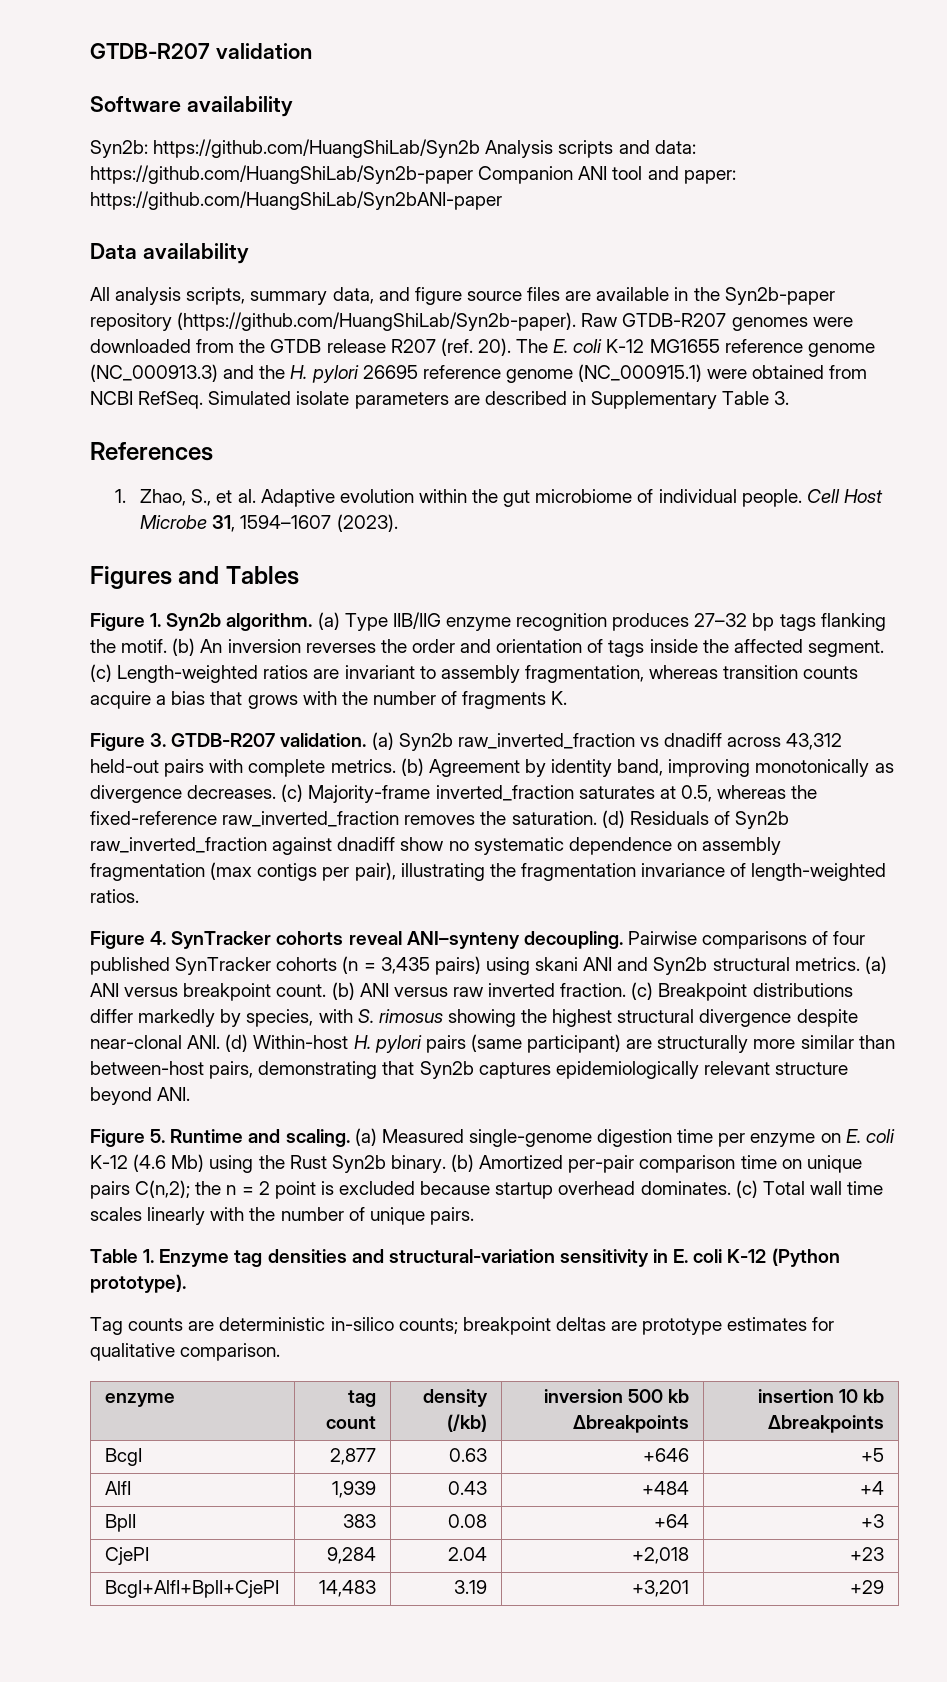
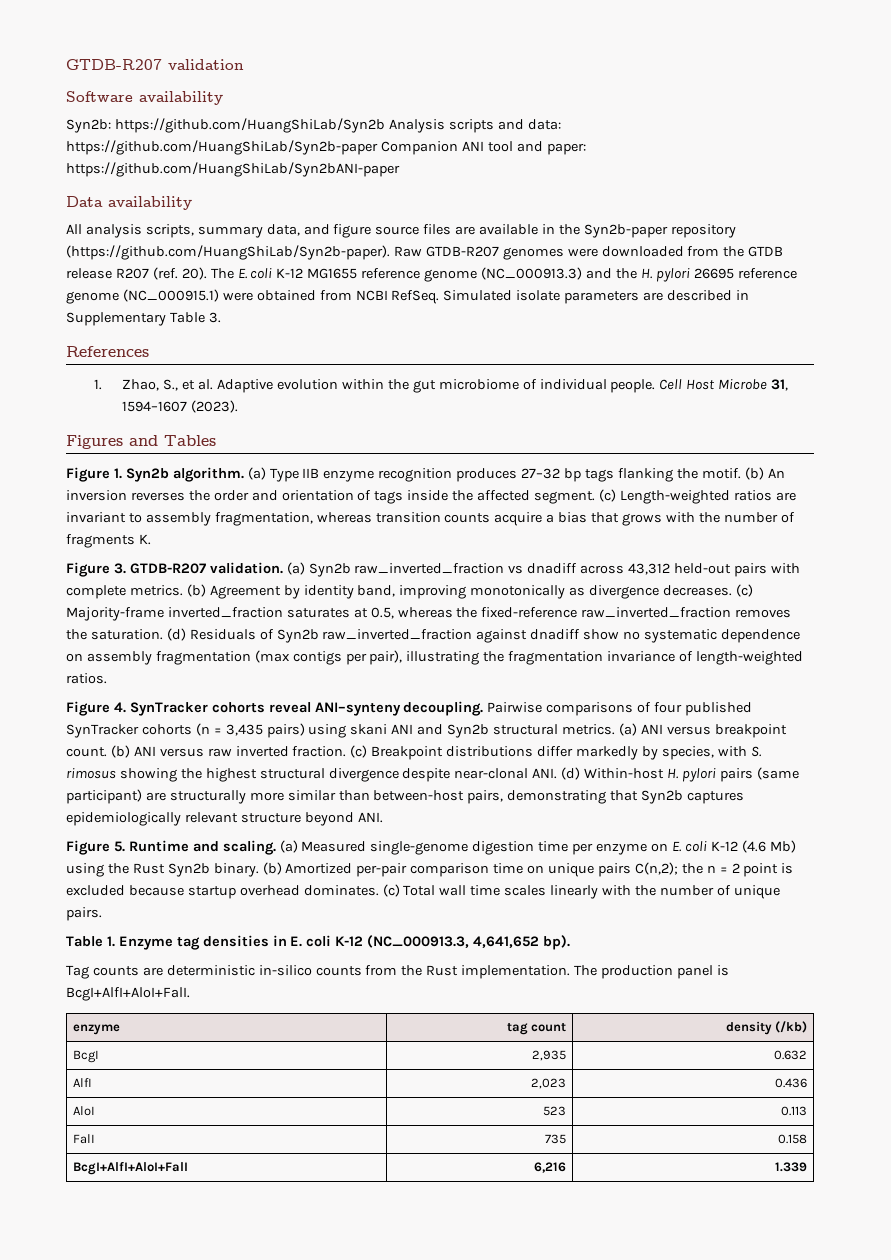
- (a) Type IIB/IIG enzyme recognition produces 27–32 bp tags flanking the motif.
+ (a) Type IIB enzyme recognition produces 27–32 bp tags flanking the motif.
- Table 1. Enzyme tag densities and structural-variation sensitivity in E. coli K-12 (Python prototype).
+ Table 1. Enzyme tag densities in E. coli K-12 (NC_000913.3, 4,641,652 bp).
- Tag counts are deterministic in-silico counts; breakpoint deltas are prototype estimates for qualitative comparison.
+ Tag counts are deterministic in-silico counts from the Rust implementation. The production panel is BcgI+AlfI+AloI+FalI.
- enzyme | tag count | density (/kb) | inversion 500 kb Δbreakpoints | insertion 10 kb Δbreakpoints
- BcgI | 2,877 | 0.63 | +646 | +5
- AlfI | 1,939 | 0.43 | +484 | +4
- BplI | 383 | 0.08 | +64 | +3
- CjePI | 9,284 | 2.04 | +2,018 | +23
- BcgI+AlfI+BplI+CjePI | 14,483 | 3.19 | +3,201 | +29
+ enzyme | tag count | density (/kb)
+ BcgI | 2,935 | 0.632
+ AlfI | 2,023 | 0.436
+ AloI | 523 | 0.113
+ FalI | 735 | 0.158
+ BcgI+AlfI+AloI+FalI | 6,216 | 1.339

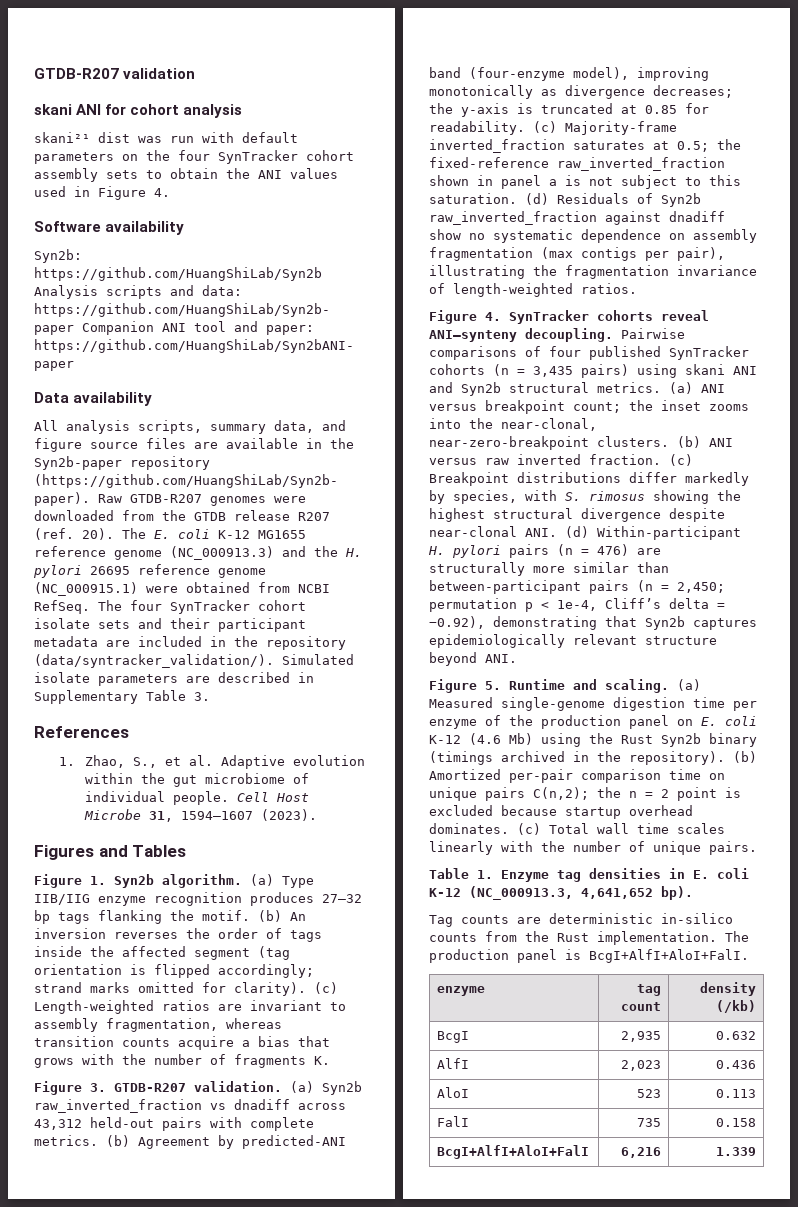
+ skani ANI for cohort analysis
+ skani²¹ dist was run with default parameters on the four SynTracker cohort assembly sets to obtain the ANI values used in Figure 4.
+ The four SynTracker cohort isolate sets and their participant metadata are included in the repository (data/syntracker_validation/).
- (a) Type IIB enzyme recognition produces 27–32 bp tags flanking the motif.
+ (a) Type IIB/IIG enzyme recognition produces 27–32 bp tags flanking the motif.
- (b) An inversion reverses the order and orientation of tags inside the affected segment.
+ (b) An inversion reverses the order of tags inside the affected segment (tag orientation is flipped accordingly; strand marks omitted for clarity).
- (b) Agreement by identity band, improving monotonically as divergence decreases.
+ (b) Agreement by predicted-ANI band (four-enzyme model), improving monotonically as divergence decreases; the y-axis is truncated at 0.85 for readability.
- (c) Majority-frame inverted_fraction saturates at 0.5, whereas the fixed-reference raw_inverted_fraction removes the saturation.
+ (c) Majority-frame inverted_fraction saturates at 0.5; the fixed-reference raw_inverted_fraction shown in panel a is not subject to this saturation.
- (a) ANI versus breakpoint count.
+ (a) ANI versus breakpoint count; the inset zooms into the near-clonal, near-zero-breakpoint clusters.
- (c) Breakpoint distributions differ markedly by species, with S. rimosus showing the highest structural divergence despite near-clonal ANI. (d) Within-host H. pylori pairs (same participant) are structurally more similar than between-host pairs, demonstrating that Syn2b captures epidemiologically relevant structure beyond ANI.
+ (c) Breakpoint distributions differ markedly by species, with S. rimosus showing the highest structural divergence despite near-clonal ANI. (d) Within-participant H. pylori pairs (n = 476) are structurally more similar than between-participant pairs (n = 2,450; permutation p < 1e-4, Cliff’s delta = −0.92), demonstrating that Syn2b captures epidemiologically relevant structure beyond ANI.
- (a) Measured single-genome digestion time per enzyme on E. coli K-12 (4.6 Mb) using the Rust Syn2b binary.
+ (a) Measured single-genome digestion time per enzyme of the production panel on E. coli K-12 (4.6 Mb) using the Rust Syn2b binary (timings archived in the repository).

